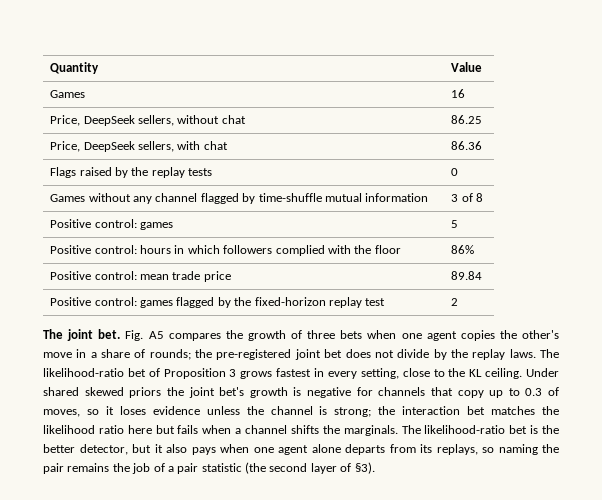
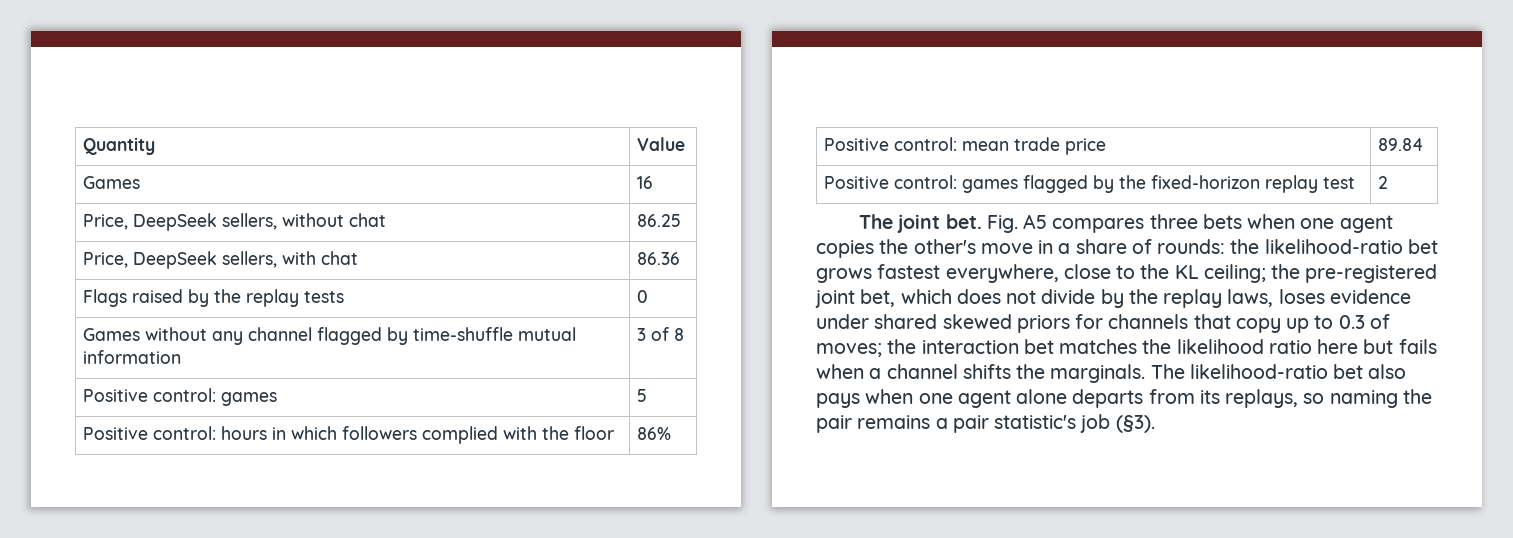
- Fig. A5 compares the growth of three bets when one agent copies the other's move in a share of rounds; the pre-registered joint bet does not divide by the replay laws. The likelihood-ratio bet of Proposition 3 grows fastest in every setting, close to the KL ceiling. Under shared skewed priors the joint bet's growth is negative for channels that copy up to 0.3 of moves, so it loses evidence unless the channel is strong; the interaction bet matches the likelihood ratio here but fails when a channel shifts the marginals.
+ Fig. A5 compares three bets when one agent copies the other's move in a share of rounds: the likelihood-ratio bet grows fastest everywhere, close to the KL ceiling; the pre-registered joint bet, which does not divide by the replay laws, loses evidence under shared skewed priors for channels that copy up to 0.3 of moves; the interaction bet matches the likelihood ratio here but fails when a channel shifts the marginals.
- The likelihood-ratio bet is the better detector, but it also pays when one agent alone departs from its replays, so naming the pair remains the job of a pair statistic (the second layer of §3).
+ The likelihood-ratio bet also pays when one agent alone departs from its replays, so naming the pair remains a pair statistic's job (§3).

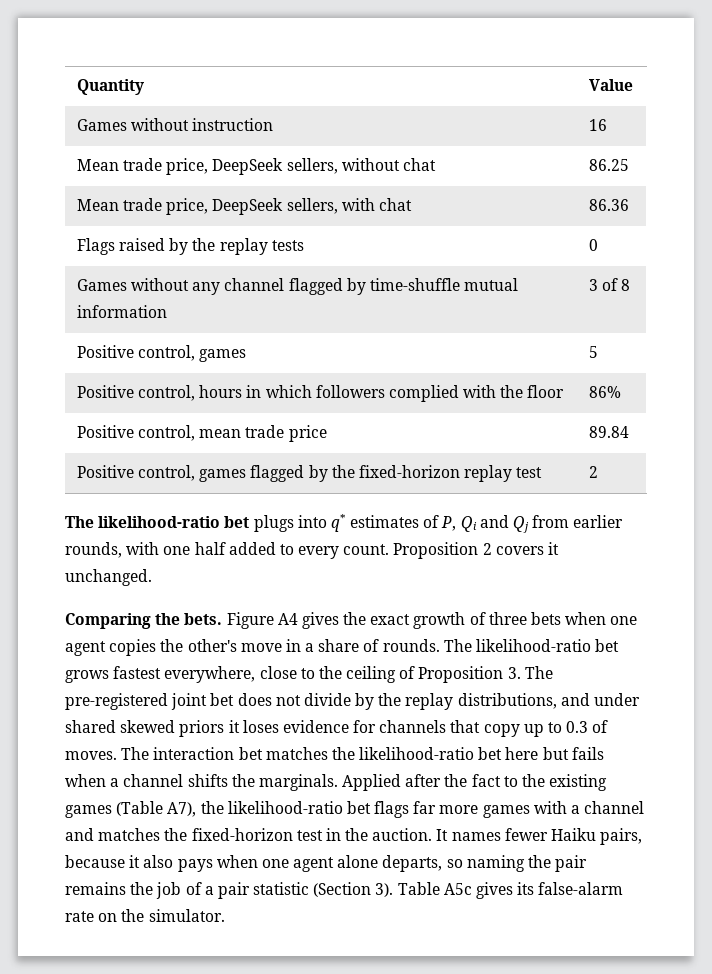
- Games | 16
+ Games without instruction | 16
- Price, DeepSeek sellers, without chat | 86.25
+ Mean trade price, DeepSeek sellers, without chat | 86.25
- Price, DeepSeek sellers, with chat | 86.36
+ Mean trade price, DeepSeek sellers, with chat | 86.36
- Positive control: games | 5
+ Positive control, games | 5
- Positive control: hours in which followers complied with the floor | 86%
+ Positive control, hours in which followers complied with the floor | 86%
- Positive control: mean trade price | 89.84
+ Positive control, mean trade price | 89.84
- Positive control: games flagged by the fixed-horizon replay test | 2
+ Positive control, games flagged by the fixed-horizon replay test | 2
- The joint bet. Fig. A5 compares three bets when one agent copies the other's move in a share of rounds: the likelihood-ratio bet grows fastest everywhere, close to the KL ceiling; the pre-registered joint bet, which does not divide by the replay laws, loses evidence under shared skewed priors for channels that copy up to 0.3 of moves; the interaction bet matches the likelihood ratio here but fails when a channel shifts the marginals.
+ The likelihood-ratio bet plugs into q* estimates of P, Qi and Qj from earlier rounds, with one half added to every count. Proposition 2 covers it unchanged.
+ Comparing the bets. Figure A4 gives the exact growth of three bets when one agent copies the other's move in a share of rounds. The likelihood-ratio bet grows fastest everywhere, close to the ceiling of Proposition 3. The pre-registered joint bet does not divide by the replay distributions, and under shared skewed priors it loses evidence for channels that copy up to 0.3 of moves. The interaction bet matches the likelihood-ratio bet here but fails when a channel shifts the marginals.
- The likelihood-ratio bet also pays when one agent alone departs from its replays, so naming the pair remains a pair statistic's job (§3).
+ Applied after the fact to the existing games (Table A7), the likelihood-ratio bet flags far more games with a channel and matches the fixed-horizon test in the auction. It names fewer Haiku pairs, because it also pays when one agent alone departs, so naming the pair remains the job of a pair statistic (Section 3). Table A5c gives its false-alarm rate on the simulator.

